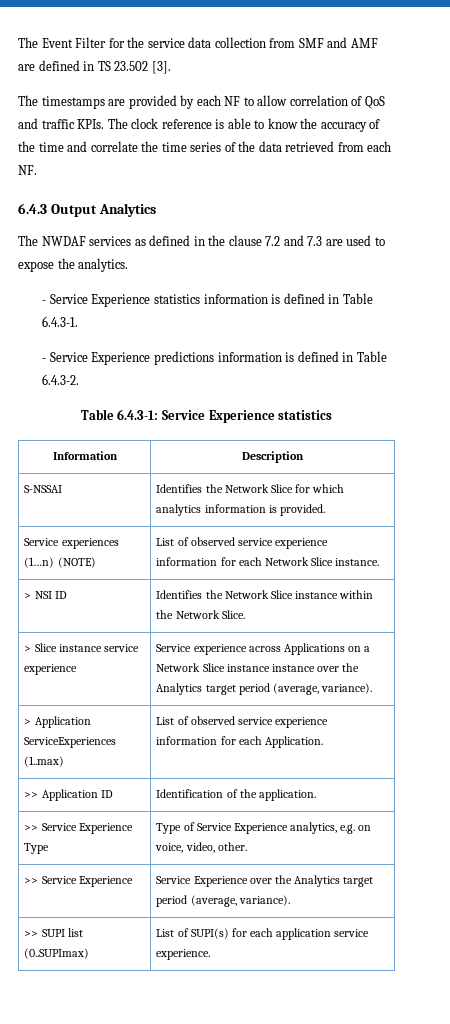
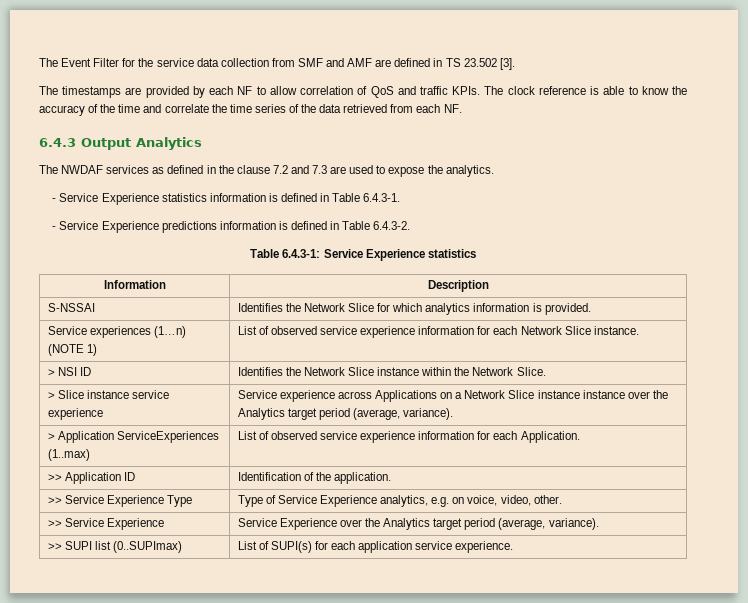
- Service experiences (1…n) (NOTE) | List of observed service experience information for each Network Slice instance.
+ Service experiences (1…n) (NOTE 1) | List of observed service experience information for each Network Slice instance.

